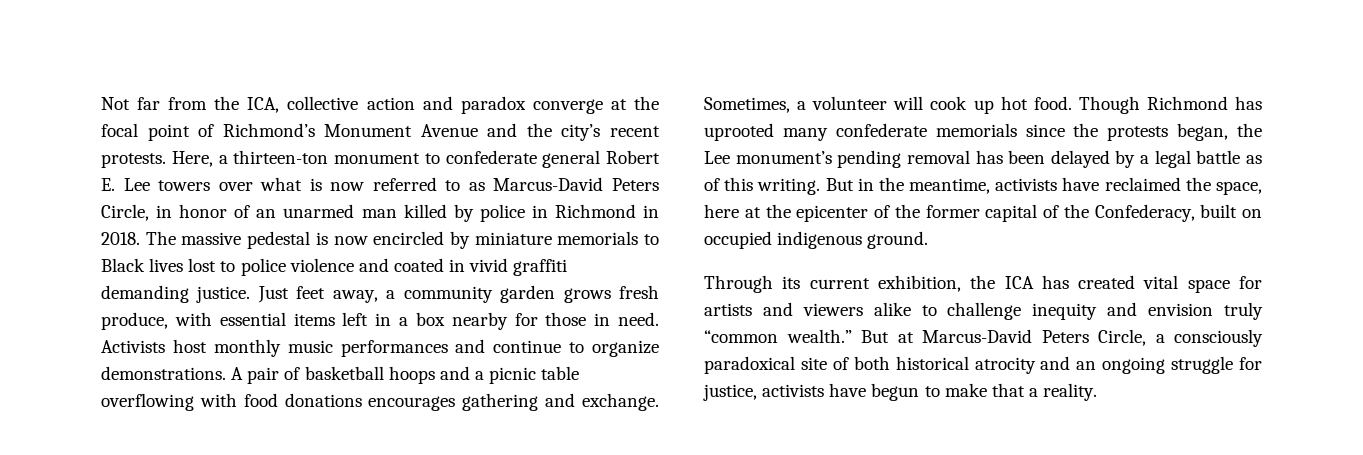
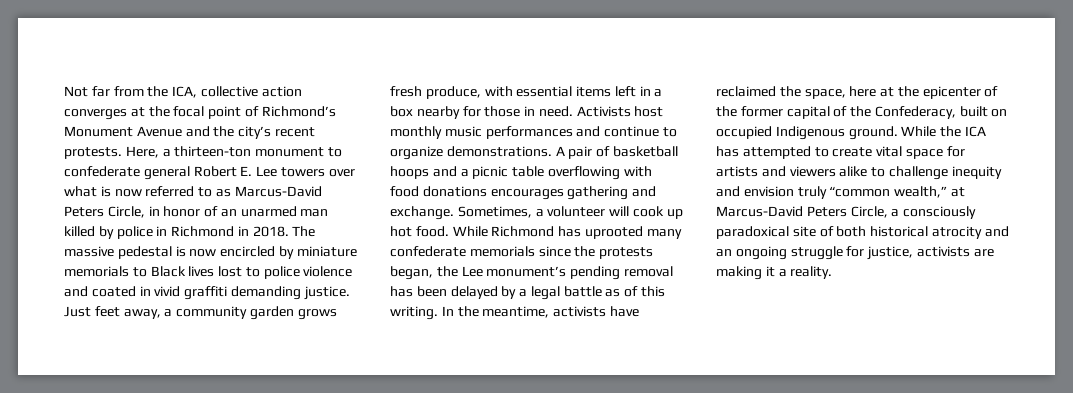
- Not far from the ICA, collective action and paradox converge at the focal point of Richmond’s Monument Avenue and the city’s recent protests.
+ Not far from the ICA, collective action converges at the focal point of Richmond’s Monument Avenue and the city’s recent protests.
- Though Richmond has uprooted many confederate memorials since the protests began, the Lee monument’s pending removal has been delayed by a legal battle as of this writing.
+ While Richmond has uprooted many confederate memorials since the protests began, the Lee monument’s pending removal has been delayed by a legal battle as of this writing.
- But in the meantime, activists have reclaimed the space, here at the epicenter of the former capital of the Confederacy, built on occupied indigenous ground.
- Through its current exhibition, the ICA has created vital space for artists and viewers alike to challenge inequity and envision truly “common wealth.” But at Marcus-David Peters Circle, a consciously paradoxical site of both historical atrocity and an ongoing struggle for justice, activists have begun to make that a reality.
+ In the meantime, activists have reclaimed the space, here at the epicenter of the former capital of the Confederacy, built on occupied Indigenous ground. While the ICA has attempted to create vital space for artists and viewers alike to challenge inequity and envision truly “common wealth,” at Marcus-David Peters Circle, a consciously paradoxical site of both historical atrocity and an ongoing struggle for justice, activists are making it a reality.

